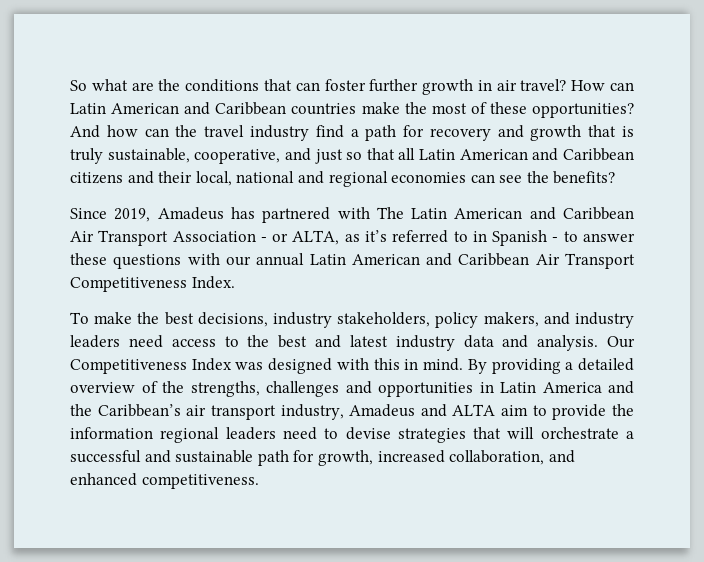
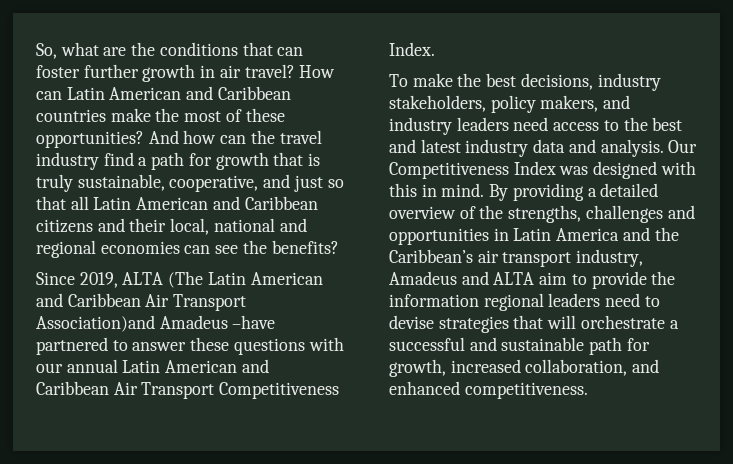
- So what are the conditions that can foster further growth in air travel?
+ So, what are the conditions that can foster further growth in air travel?
- And how can the travel industry find a path for recovery and growth that is truly sustainable, cooperative, and just so that all Latin American and Caribbean citizens and their local, national and regional economies can see the benefits?
+ And how can the travel industry find a path for growth that is truly sustainable, cooperative, and just so that all Latin American and Caribbean citizens and their local, national and regional economies can see the benefits?
- Since 2019, Amadeus has partnered with The Latin American and Caribbean Air Transport Association - or ALTA, as it’s referred to in Spanish - to answer these questions with our annual Latin American and Caribbean Air Transport Competitiveness Index.
+ Since 2019, ALTA (The Latin American and Caribbean Air Transport Association)and Amadeus –have partnered to answer these questions with our annual Latin American and Caribbean Air Transport Competitiveness Index.

